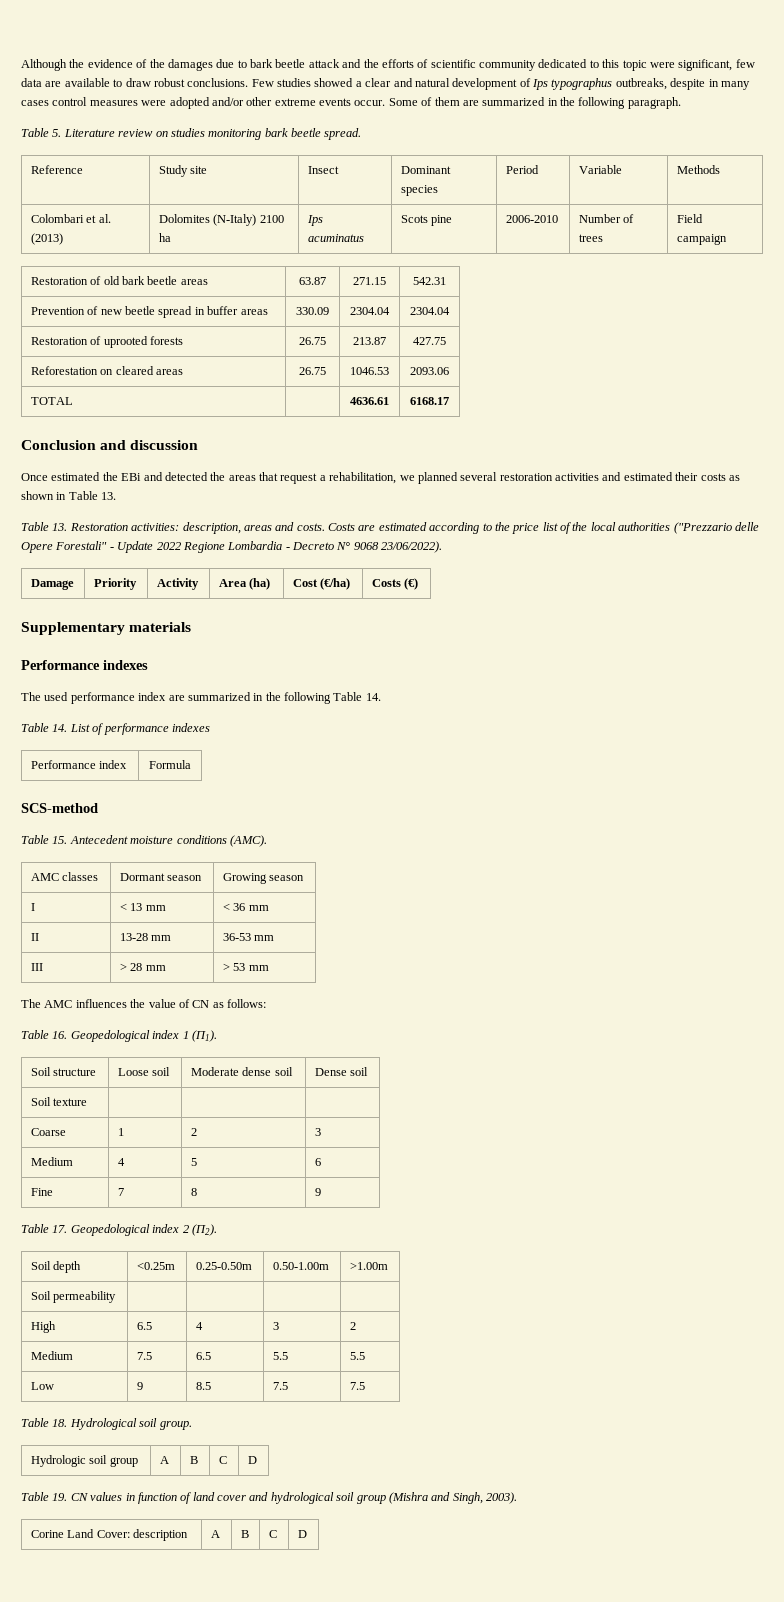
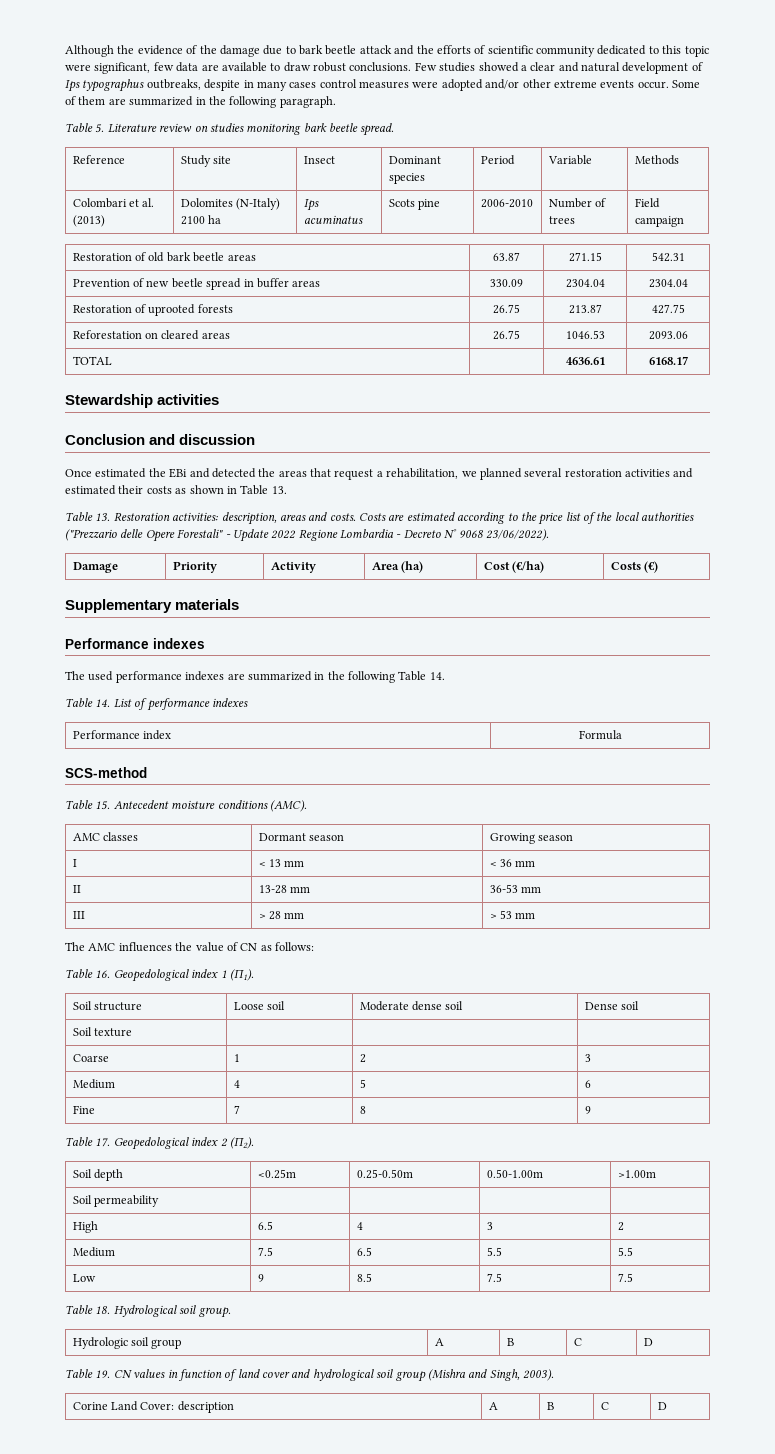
- Although the evidence of the damages due to bark beetle attack and the efforts of scientific community dedicated to this topic were significant, few data are available to draw robust conclusions.
+ Although the evidence of the damage due to bark beetle attack and the efforts of scientific community dedicated to this topic were significant, few data are available to draw robust conclusions.
+ Stewardship activities
- The used performance index are summarized in the following Table 14.
+ The used performance indexes are summarized in the following Table 14.

